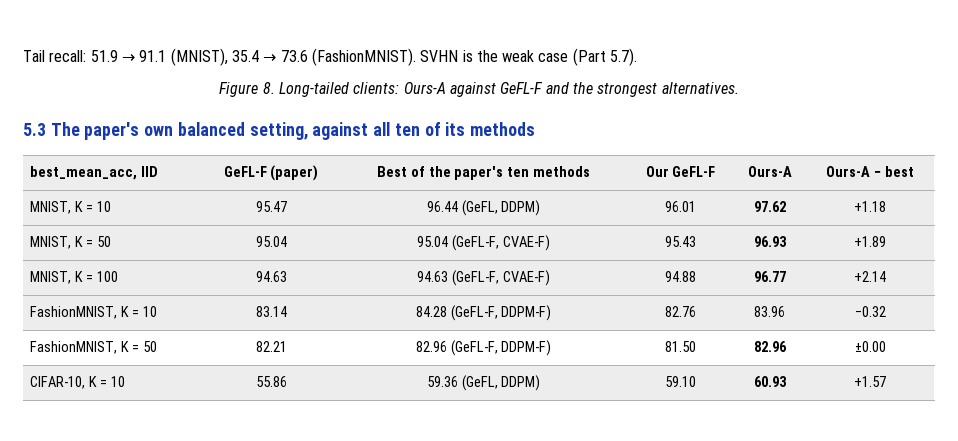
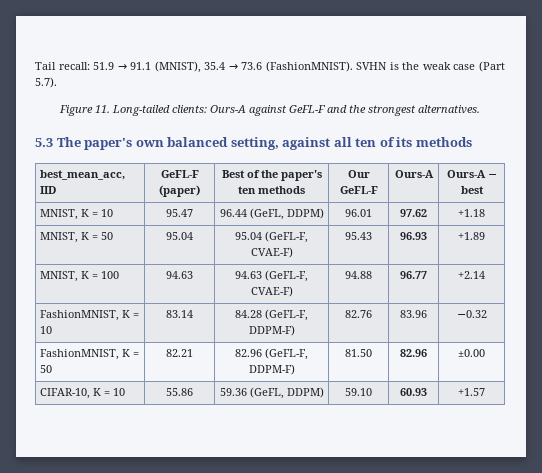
- Figure 8. Long-tailed clients: Ours-A against GeFL-F and the strongest alternatives.
+ Figure 11. Long-tailed clients: Ours-A against GeFL-F and the strongest alternatives.

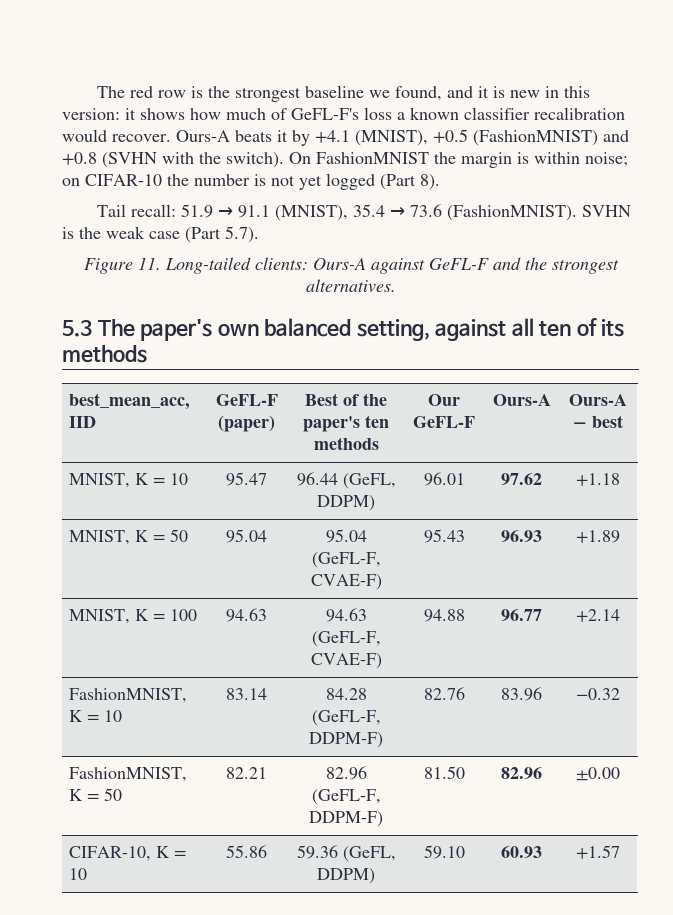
+ The red row is the strongest baseline we found, and it is new in this version: it shows how much of GeFL-F's loss a known classifier recalibration would recover. Ours-A beats it by +4.1 (MNIST), +0.5 (FashionMNIST) and +0.8 (SVHN with the switch). On FashionMNIST the margin is within noise; on CIFAR-10 the number is not yet logged (Part 8).

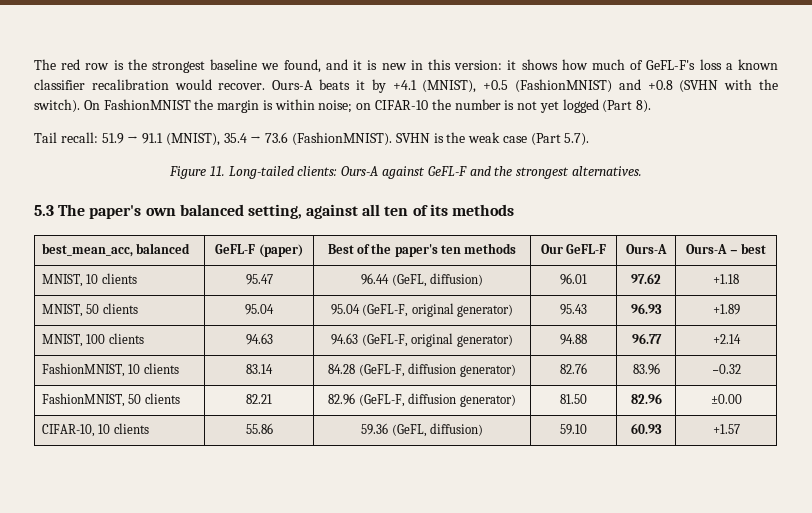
- best_mean_acc, IID | GeFL-F (paper) | Best of the paper's ten methods | Our GeFL-F | Ours-A | Ours-A − best
+ best_mean_acc, balanced | GeFL-F (paper) | Best of the paper's ten methods | Our GeFL-F | Ours-A | Ours-A − best
- MNIST, K = 10 | 95.47 | 96.44 (GeFL, DDPM) | 96.01 | 97.62 | +1.18
+ MNIST, 10 clients | 95.47 | 96.44 (GeFL, diffusion) | 96.01 | 97.62 | +1.18
- MNIST, K = 50 | 95.04 | 95.04 (GeFL-F, CVAE-F) | 95.43 | 96.93 | +1.89
+ MNIST, 50 clients | 95.04 | 95.04 (GeFL-F, original generator) | 95.43 | 96.93 | +1.89
- MNIST, K = 100 | 94.63 | 94.63 (GeFL-F, CVAE-F) | 94.88 | 96.77 | +2.14
+ MNIST, 100 clients | 94.63 | 94.63 (GeFL-F, original generator) | 94.88 | 96.77 | +2.14
- FashionMNIST, K = 10 | 83.14 | 84.28 (GeFL-F, DDPM-F) | 82.76 | 83.96 | −0.32
+ FashionMNIST, 10 clients | 83.14 | 84.28 (GeFL-F, diffusion generator) | 82.76 | 83.96 | −0.32
- FashionMNIST, K = 50 | 82.21 | 82.96 (GeFL-F, DDPM-F) | 81.50 | 82.96 | ±0.00
+ FashionMNIST, 50 clients | 82.21 | 82.96 (GeFL-F, diffusion generator) | 81.50 | 82.96 | ±0.00
- CIFAR-10, K = 10 | 55.86 | 59.36 (GeFL, DDPM) | 59.10 | 60.93 | +1.57
+ CIFAR-10, 10 clients | 55.86 | 59.36 (GeFL, diffusion) | 59.10 | 60.93 | +1.57

